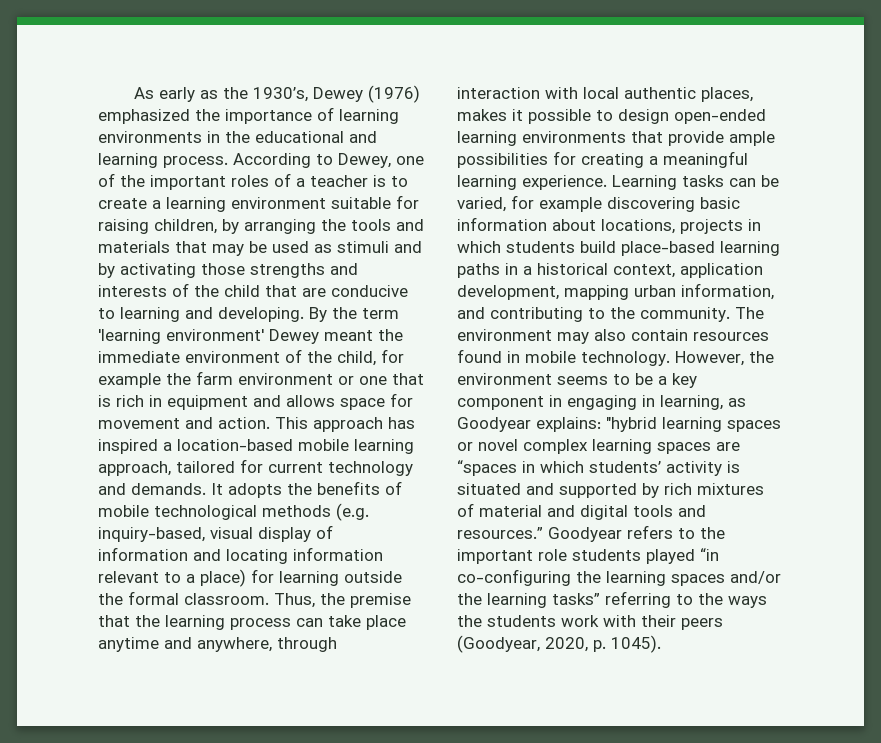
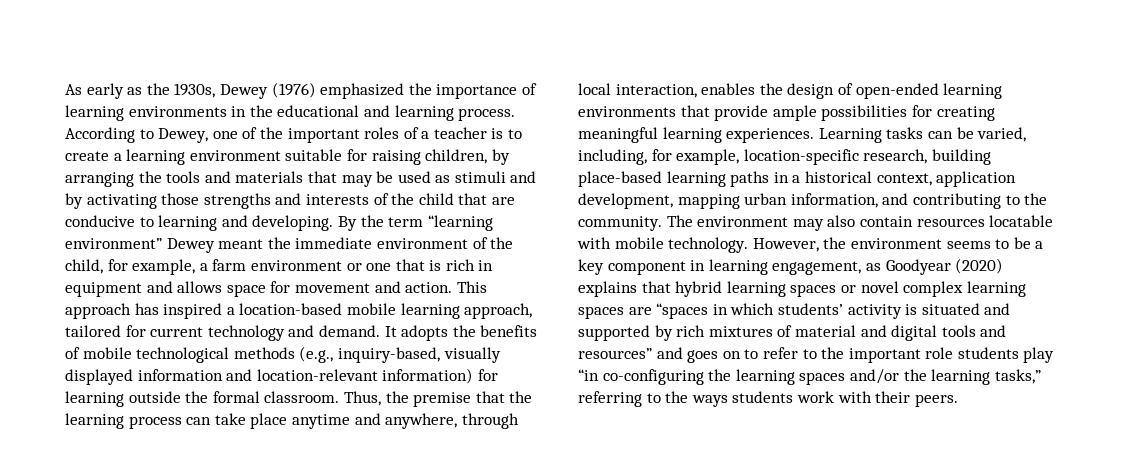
- As early as the 1930’s, Dewey (1976) emphasized the importance of learning environments in the educational and learning process.
+ As early as the 1930s, Dewey (1976) emphasized the importance of learning environments in the educational and learning process.
- By the term 'learning environment' Dewey meant the immediate environment of the child, for example the farm environment or one that is rich in equipment and allows space for movement and action.
+ By the term “learning environment” Dewey meant the immediate environment of the child, for example, a farm environment or one that is rich in equipment and allows space for movement and action.
- This approach has inspired a location-based mobile learning approach, tailored for current technology and demands.
+ This approach has inspired a location-based mobile learning approach, tailored for current technology and demand.
- It adopts the benefits of mobile technological methods (e.g. inquiry-based, visual display of information and locating information relevant to a place) for learning outside the formal classroom.
+ It adopts the benefits of mobile technological methods (e.g., inquiry-based, visually displayed information and location-relevant information) for learning outside the formal classroom.
- Thus, the premise that the learning process can take place anytime and anywhere, through interaction with local authentic places, makes it possible to design open-ended learning environments that provide ample possibilities for creating a meaningful learning experience.
+ Thus, the premise that the learning process can take place anytime and anywhere, through local interaction, enables the design of open-ended learning environments that provide ample possibilities for creating meaningful learning experiences.
- Learning tasks can be varied, for example discovering basic information about locations, projects in which students build place-based learning paths in a historical context, application development, mapping urban information, and contributing to the community.
+ Learning tasks can be varied, including, for example, location-specific research, building place-based learning paths in a historical context, application development, mapping urban information, and contributing to the community.
- The environment may also contain resources found in mobile technology.
+ The environment may also contain resources locatable with mobile technology.
- However, the environment seems to be a key component in engaging in learning, as Goodyear explains: "hybrid learning spaces or novel complex learning spaces are “spaces in which students’ activity is situated and supported by rich mixtures of material and digital tools and resources.” Goodyear refers to the important role students played “in co-configuring the learning spaces and/or the learning tasks” referring to the ways the students work with their peers (Goodyear, 2020, p. 1045).
+ However, the environment seems to be a key component in learning engagement, as Goodyear (2020) explains that hybrid learning spaces or novel complex learning spaces are “spaces in which students’ activity is situated and supported by rich mixtures of material and digital tools and resources” and goes on to refer to the important role students play “in co-configuring the learning spaces and/or the learning tasks,” referring to the ways students work with their peers.

